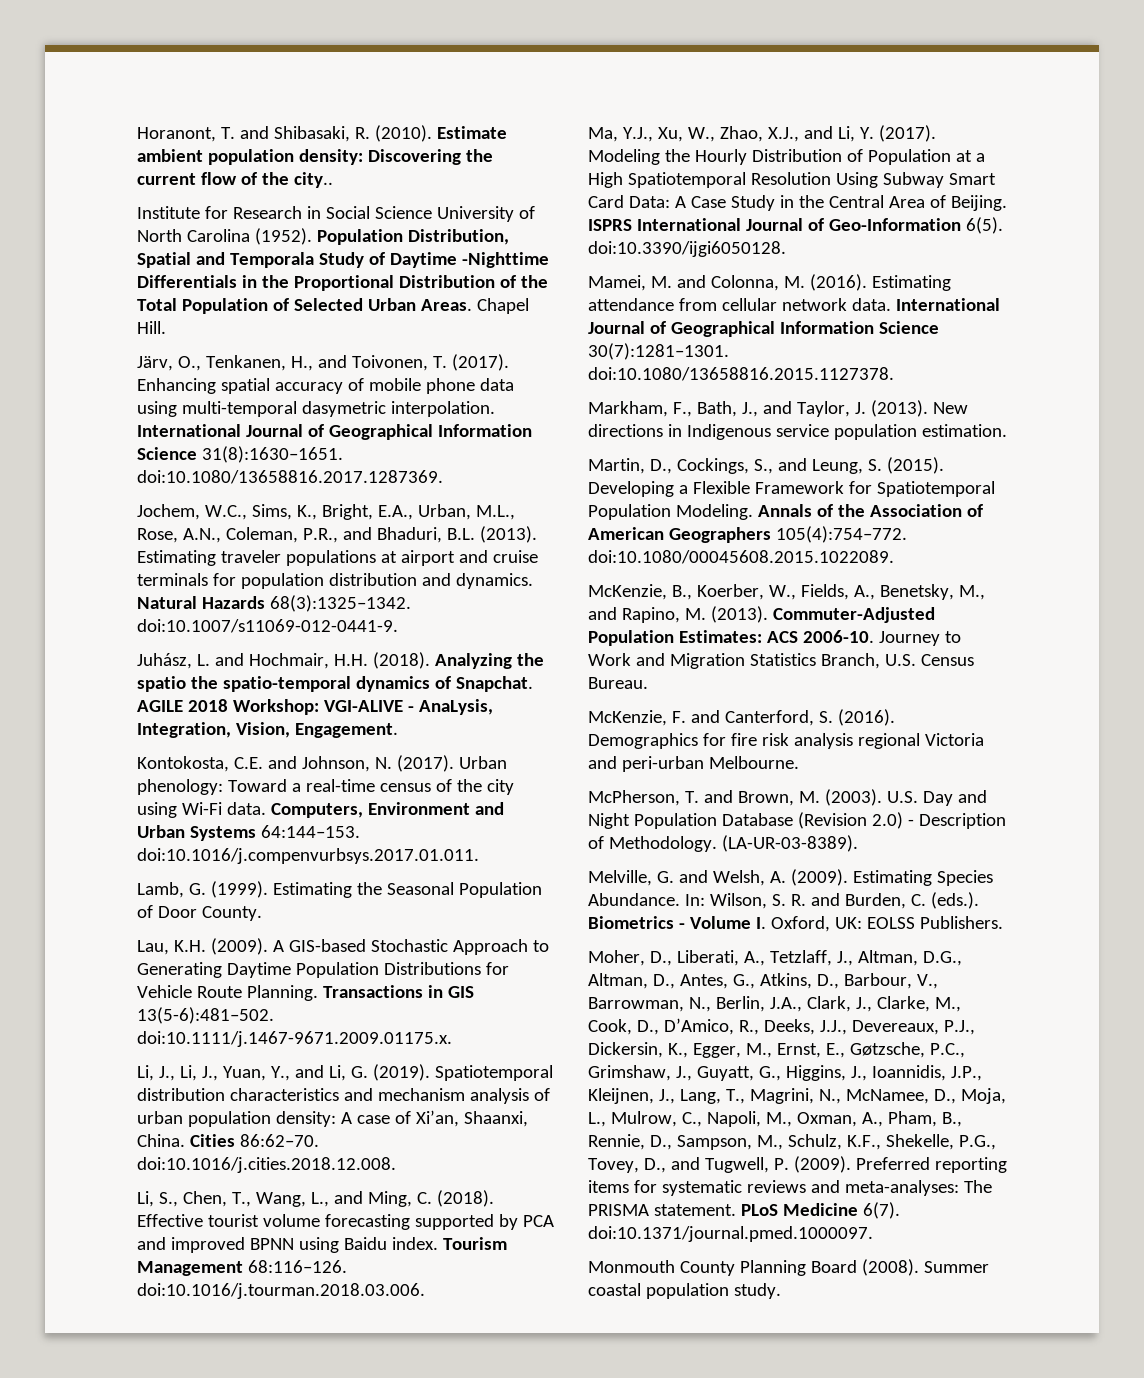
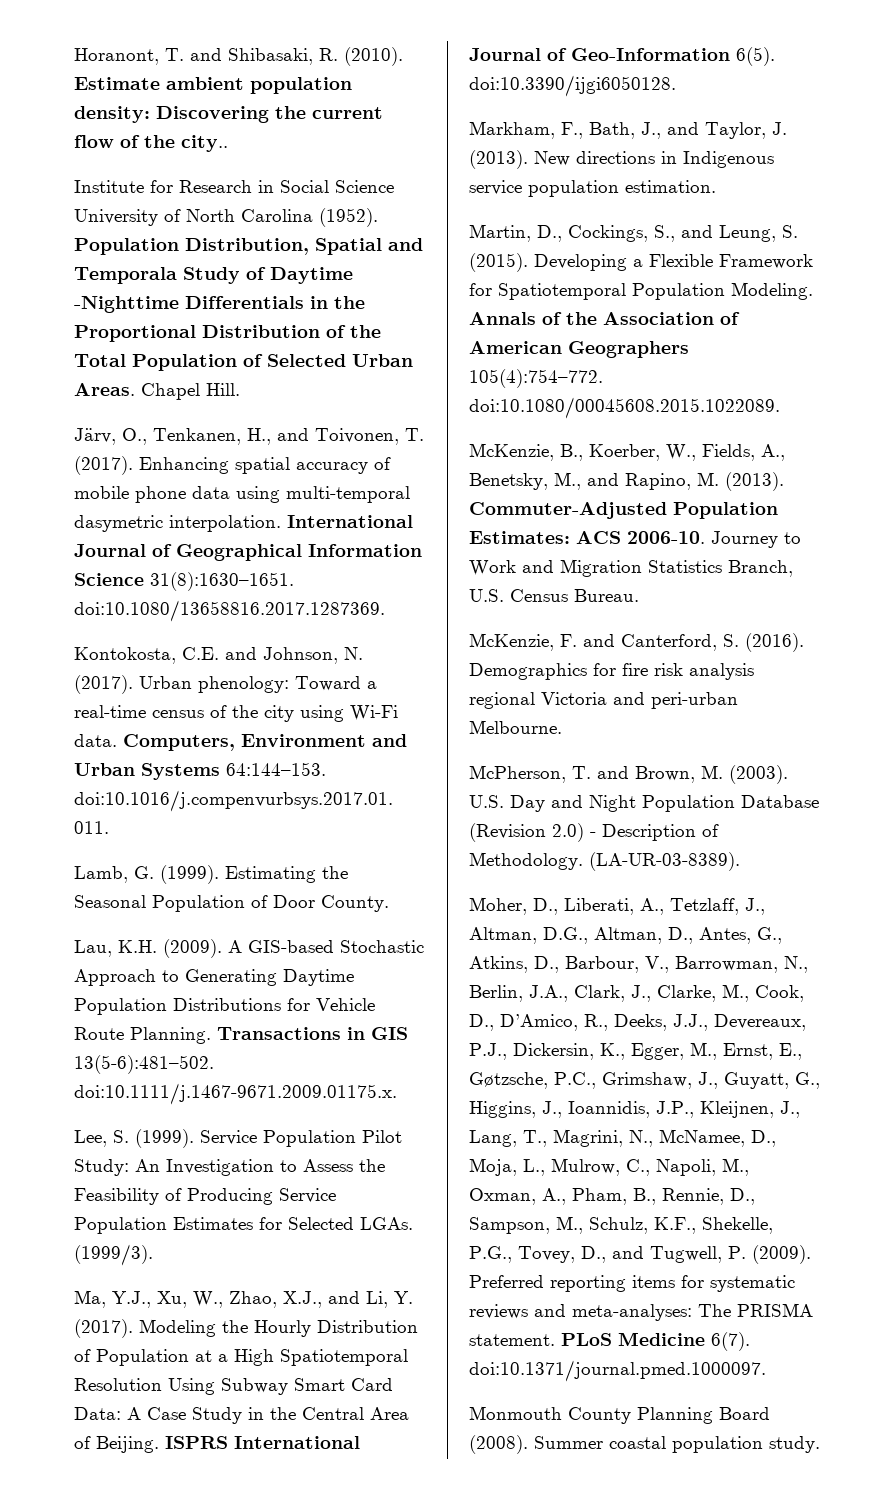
- Jochem, W.C., Sims, K., Bright, E.A., Urban, M.L., Rose, A.N., Coleman, P.R., and Bhaduri, B.L. (2013). Estimating traveler populations at airport and cruise terminals for population distribution and dynamics. Natural Hazards 68(3):1325–1342. doi:10.1007/s11069-012-0441-9.
- Juhász, L. and Hochmair, H.H. (2018). Analyzing the spatio the spatio-temporal dynamics of Snapchat. AGILE 2018 Workshop: VGI-ALIVE - AnaLysis, Integration, Vision, Engagement.
- Li, J., Li, J., Yuan, Y., and Li, G. (2019). Spatiotemporal distribution characteristics and mechanism analysis of urban population density: A case of Xi’an, Shaanxi, China. Cities 86:62–70. doi:10.1016/j.cities.2018.12.008.
- Li, S., Chen, T., Wang, L., and Ming, C. (2018). Effective tourist volume forecasting supported by PCA and improved BPNN using Baidu index. Tourism Management 68:116–126. doi:10.1016/j.tourman.2018.03.006.
+ Lee, S. (1999). Service Population Pilot Study: An Investigation to Assess the Feasibility of Producing Service Population Estimates for Selected LGAs. (1999/3).
- Mamei, M. and Colonna, M. (2016). Estimating attendance from cellular network data. International Journal of Geographical Information Science 30(7):1281–1301. doi:10.1080/13658816.2015.1127378.
- Melville, G. and Welsh, A. (2009). Estimating Species Abundance. In: Wilson, S. R. and Burden, C. (eds.). Biometrics - Volume I. Oxford, UK: EOLSS Publishers.

